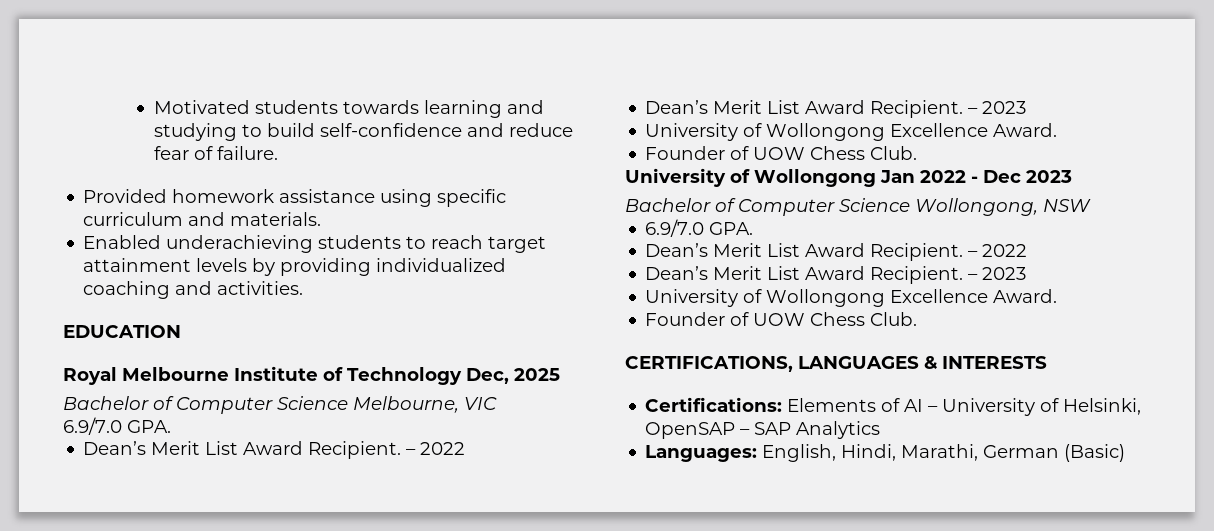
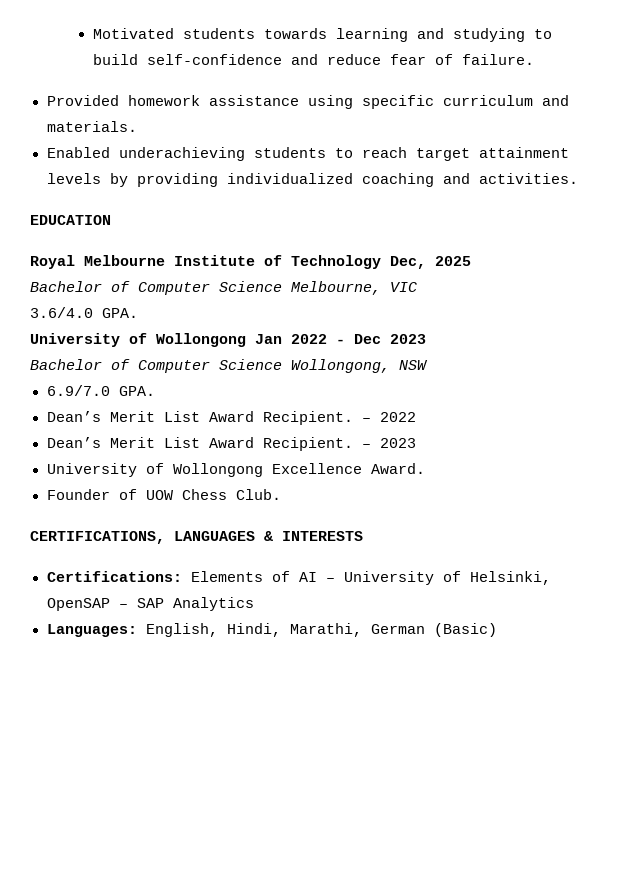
  Bachelor of Computer Science Melbourne, VIC
- 6.9/7.0 GPA.
- Dean’s Merit List Award Recipient. – 2022
- Dean’s Merit List Award Recipient. – 2023
- University of Wollongong Excellence Award.
- Founder of UOW Chess Club.
+ 3.6/4.0 GPA.

